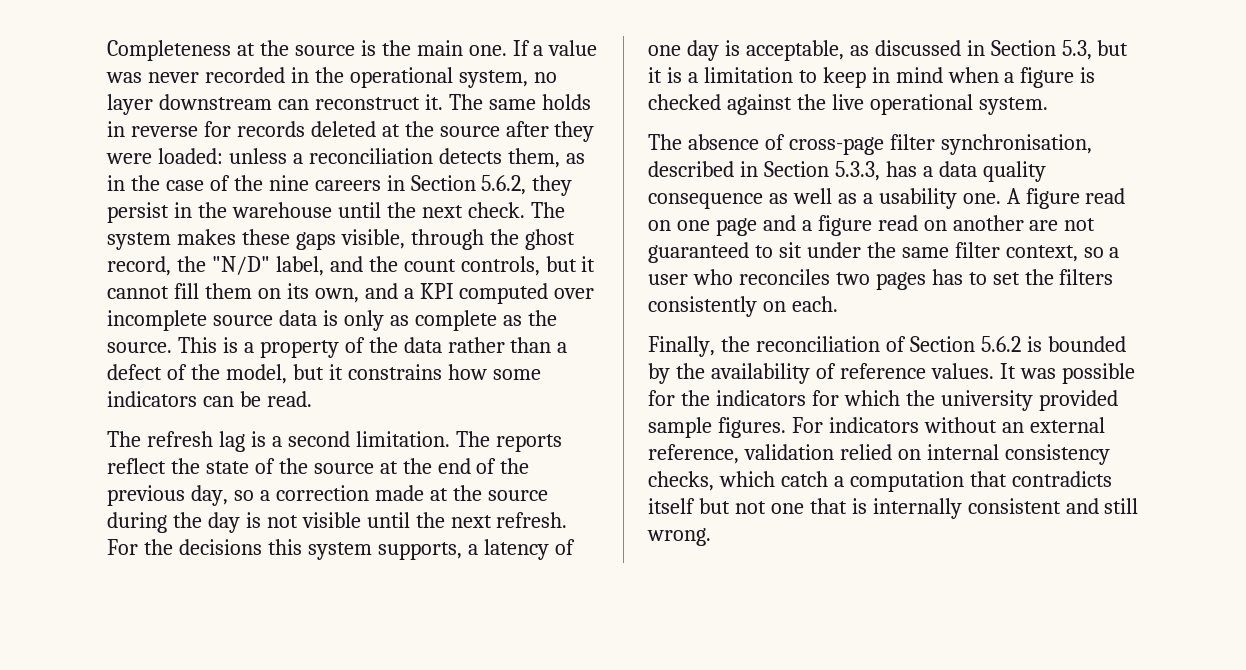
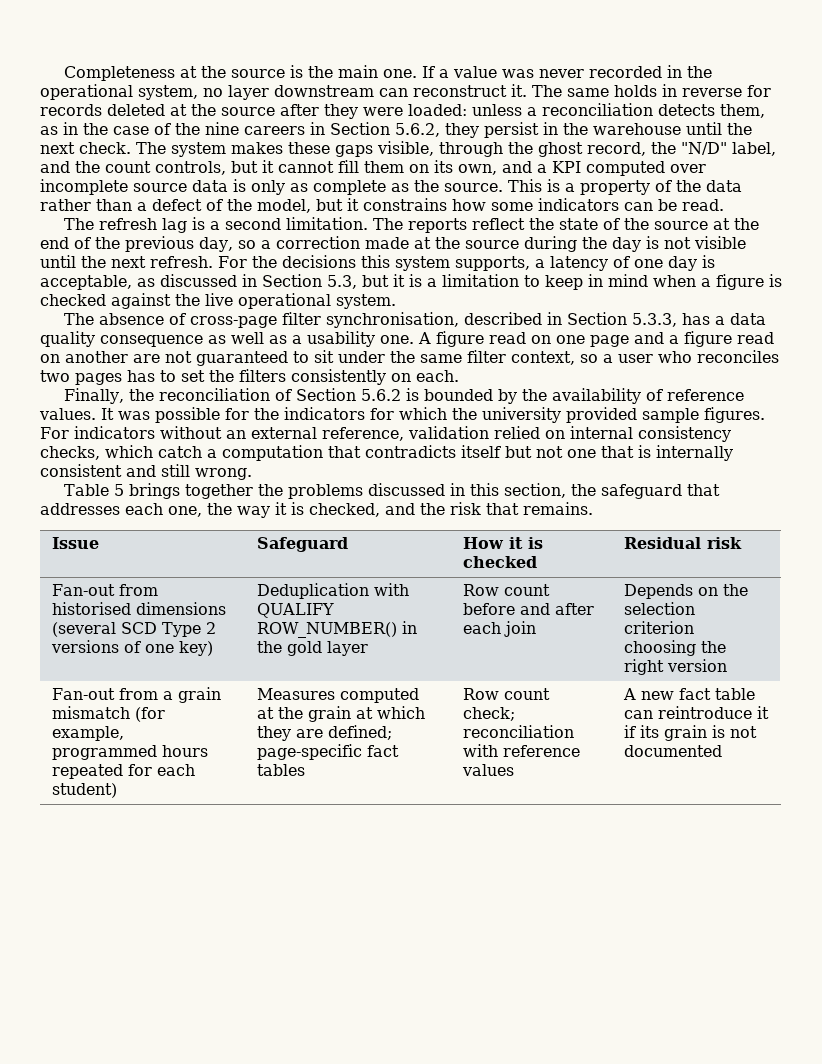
+ Table 5 brings together the problems discussed in this section, the safeguard that addresses each one, the way it is checked, and the risk that remains.
+ Issue | Safeguard | How it is checked | Residual risk
+ Fan-out from historised dimensions (several SCD Type 2 versions of one key) | Deduplication with QUALIFY ROW_NUMBER() in the gold layer | Row count before and after each join | Depends on the selection criterion choosing the right version
+ Fan-out from a grain mismatch (for example, programmed hours repeated for each student) | Measures computed at the grain at which they are defined; page-specific fact tables | Row count check; reconciliation with reference values | A new fact table can reintroduce it if its grain is not documented

